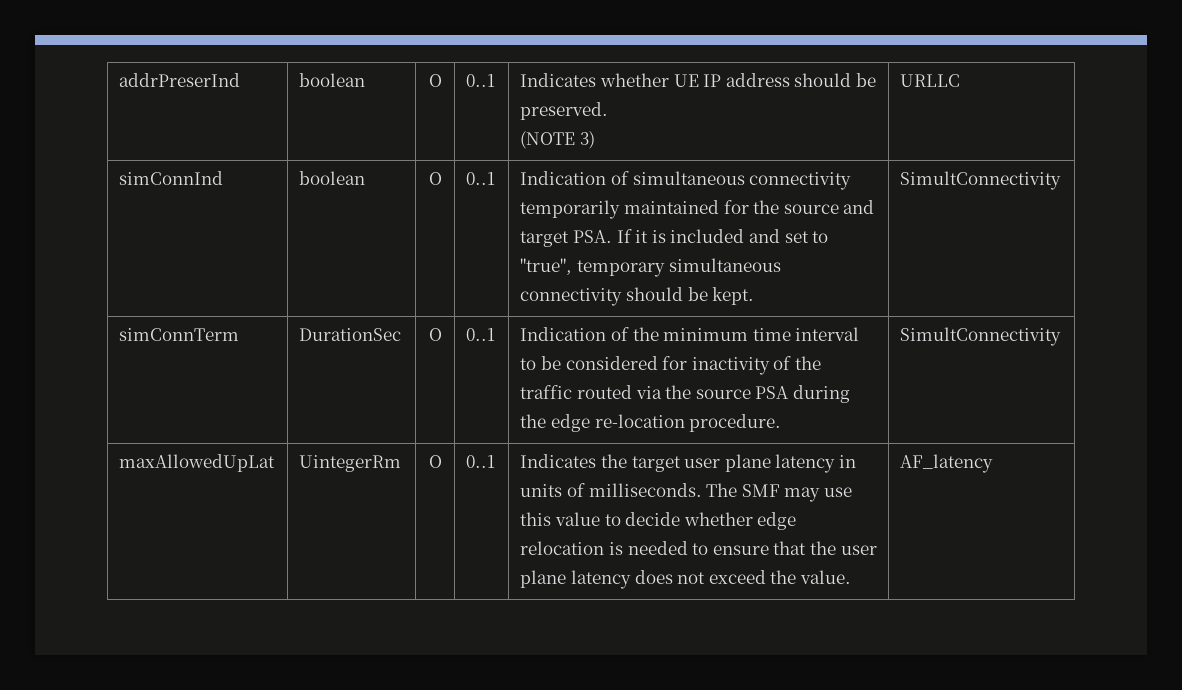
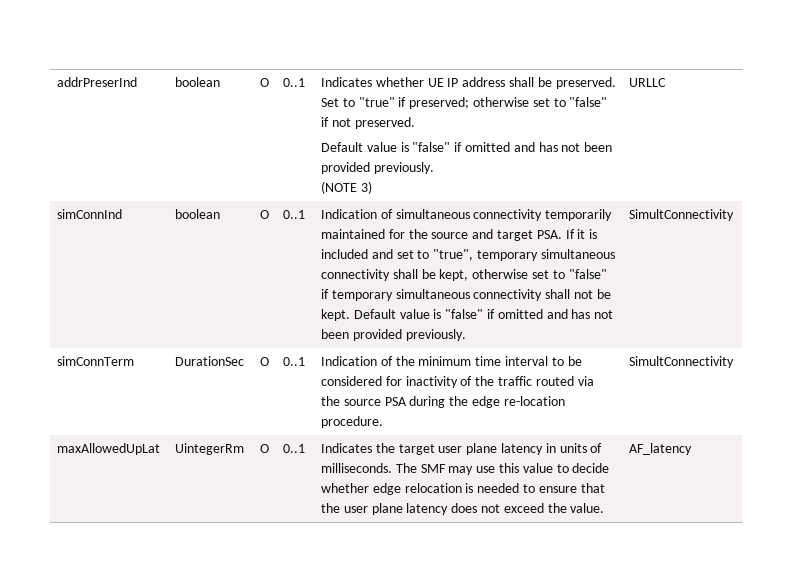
- addrPreserInd | boolean | O | 0..1 | Indicates whether UE IP address should be preserved.
+ addrPreserInd | boolean | O | 0..1 | Indicates whether UE IP address shall be preserved. Set to "true" if preserved; otherwise set to "false" if not preserved.
+ Default value is "false" if omitted and has not been provided previously.
- Indication of simultaneous connectivity temporarily maintained for the source and target PSA. If it is included and set to "true", temporary simultaneous connectivity should be kept.
+ Indication of simultaneous connectivity temporarily maintained for the source and target PSA. If it is included and set to "true", temporary simultaneous connectivity shall be kept, otherwise set to "false" if temporary simultaneous connectivity shall not be kept. Default value is "false" if omitted and has not been provided previously.

